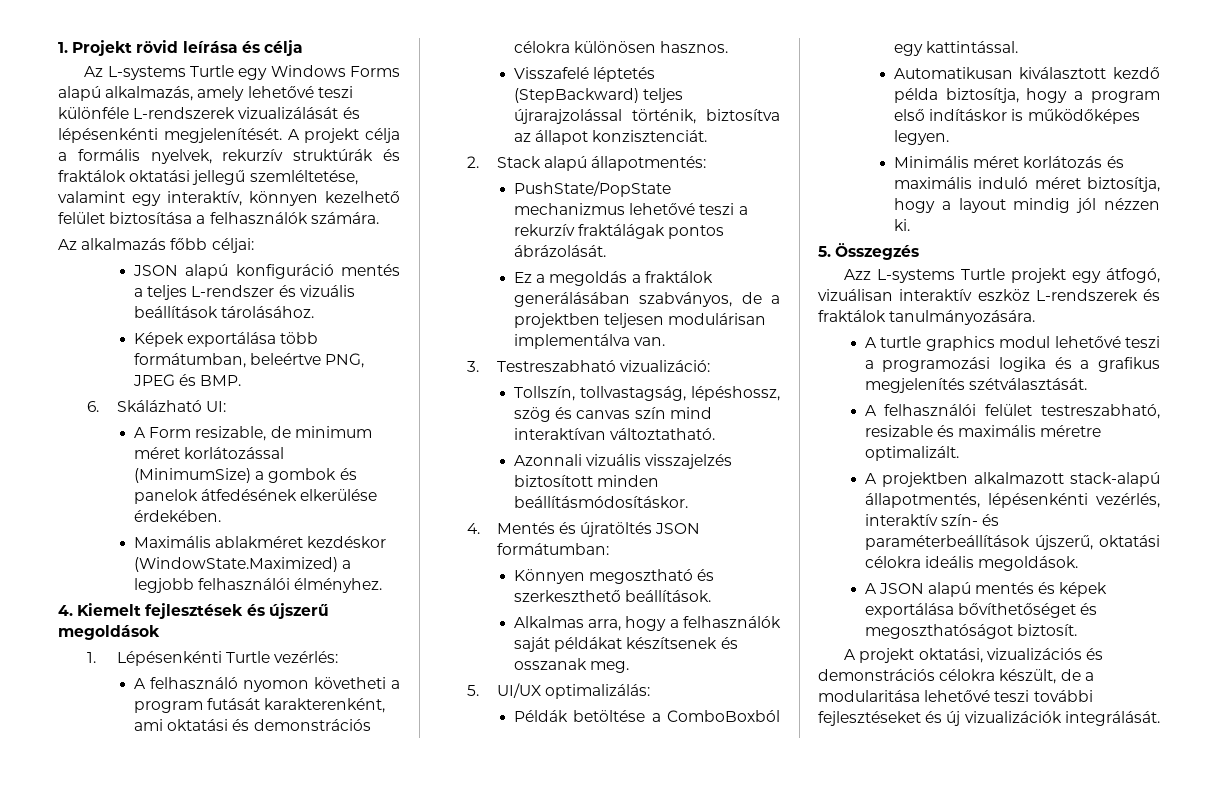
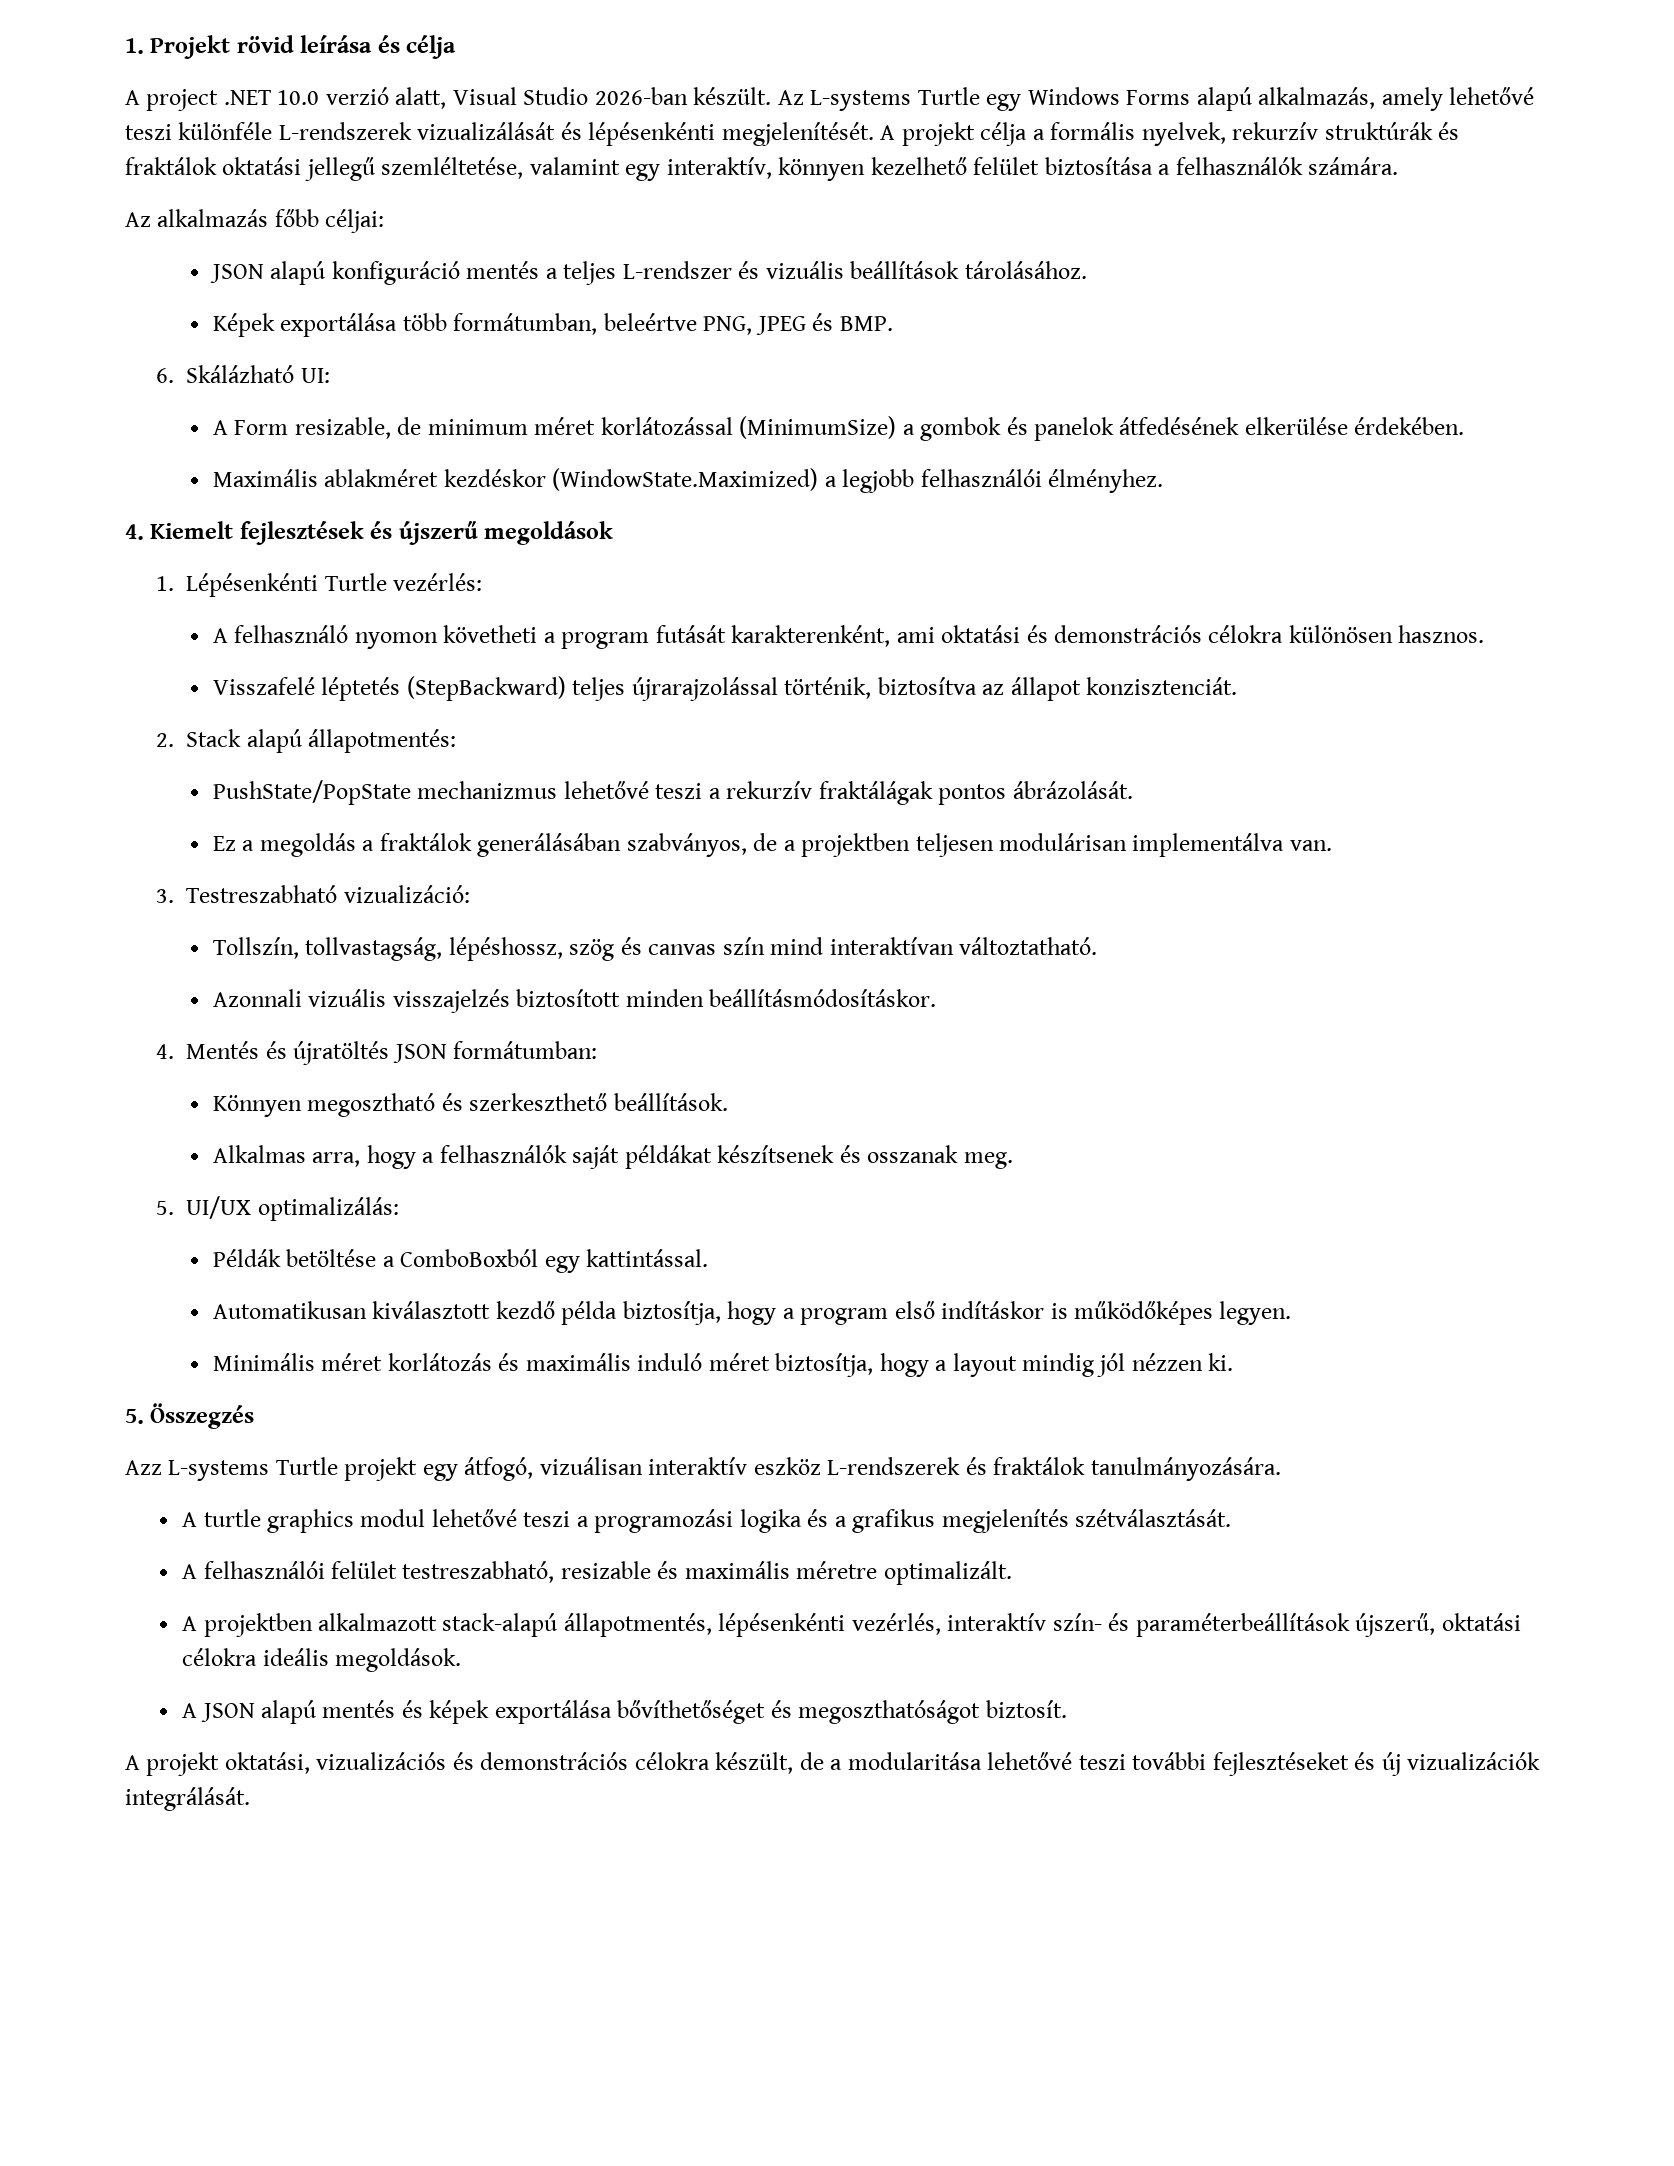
+ A project .NET 10.0 verzió alatt, Visual Studio 2026-ban készült.

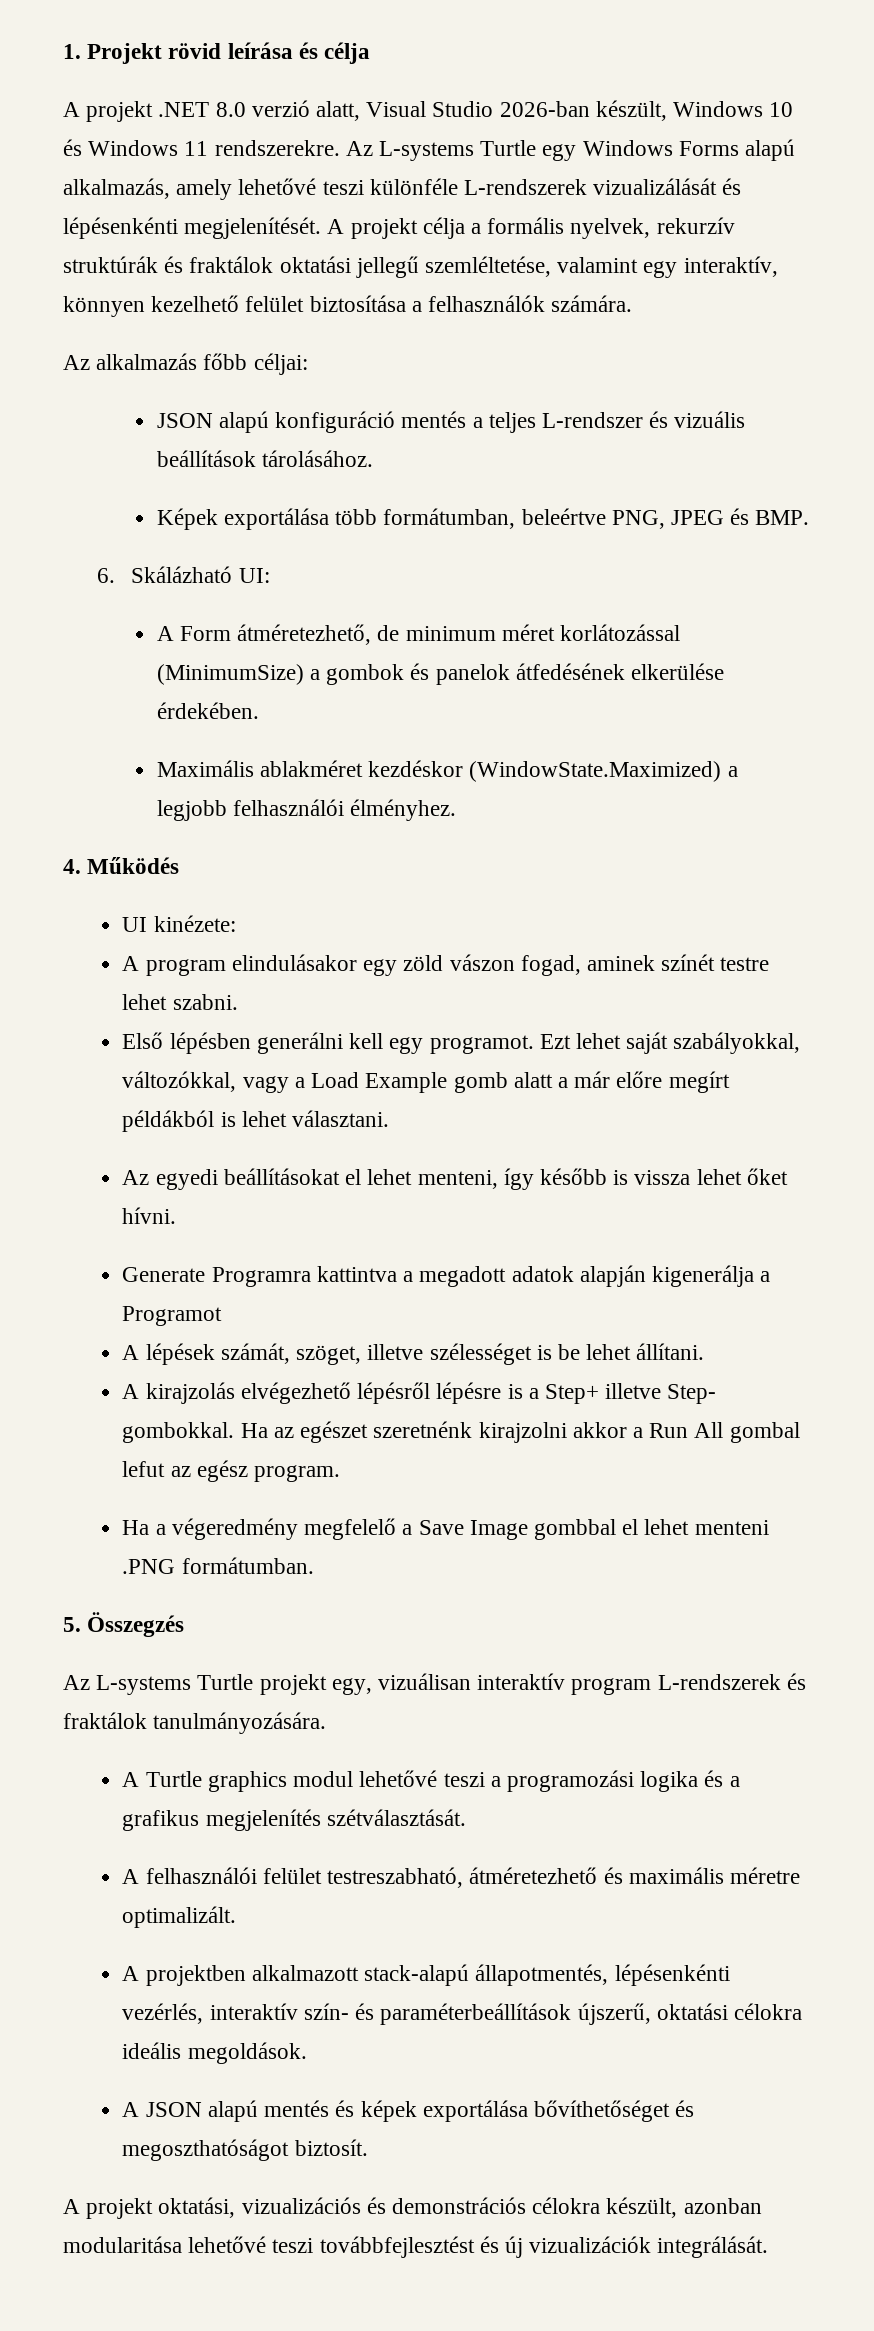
- A project .NET 10.0 verzió alatt, Visual Studio 2026-ban készült.
+ A projekt .NET 8.0 verzió alatt, Visual Studio 2026-ban készült, Windows 10 és Windows 11 rendszerekre.
- A Form resizable, de minimum méret korlátozással (MinimumSize) a gombok és panelok átfedésének elkerülése érdekében.
+ A Form átméretezhető, de minimum méret korlátozással (MinimumSize) a gombok és panelok átfedésének elkerülése érdekében.
- 4. Kiemelt fejlesztések és újszerű megoldások
- 1. Lépésenkénti Turtle vezérlés:
- A felhasználó nyomon követheti a program futását karakterenként, ami oktatási és demonstrációs célokra különösen hasznos.
- Visszafelé léptetés (StepBackward) teljes újrarajzolással történik, biztosítva az állapot konzisztenciát.
- 2. Stack alapú állapotmentés:
- PushState/PopState mechanizmus lehetővé teszi a rekurzív fraktálágak pontos ábrázolását.
- Ez a megoldás a fraktálok generálásában szabványos, de a projektben teljesen modulárisan implementálva van.
- 3. Testreszabható vizualizáció:
- Tollszín, tollvastagság, lépéshossz, szög és canvas szín mind interaktívan változtatható.
- Azonnali vizuális visszajelzés biztosított minden beállításmódosításkor.
- 4. Mentés és újratöltés JSON formátumban:
- Könnyen megosztható és szerkeszthető beállítások.
- Alkalmas arra, hogy a felhasználók saját példákat készítsenek és osszanak meg.
- 5. UI/UX optimalizálás:
- Példák betöltése a ComboBoxból egy kattintással.
- Automatikusan kiválasztott kezdő példa biztosítja, hogy a program első indításkor is működőképes legyen.
- Minimális méret korlátozás és maximális induló méret biztosítja, hogy a layout mindig jól nézzen ki.
+ 4. Működés
+ UI kinézete:
+ A program elindulásakor egy zöld vászon fogad, aminek színét testre lehet szabni.
+ Első lépésben generálni kell egy programot. Ezt lehet saját szabályokkal, változókkal, vagy a Load Example gomb alatt a már előre megírt példákból is lehet választani.
+ Az egyedi beállításokat el lehet menteni, így később is vissza lehet őket hívni.
+ Generate Programra kattintva a megadott adatok alapján kigenerálja a Programot
+ A lépések számát, szöget, illetve szélességet is be lehet állítani.
+ A kirajzolás elvégezhető lépésről lépésre is a Step+ illetve Step- gombokkal. Ha az egészet szeretnénk kirajzolni akkor a Run All gombal lefut az egész program.
+ Ha a végeredmény megfelelő a Save Image gombbal el lehet menteni .PNG formátumban.
- Azz L-systems Turtle projekt egy átfogó, vizuálisan interaktív eszköz L-rendszerek és fraktálok tanulmányozására.
+ Az L-systems Turtle projekt egy, vizuálisan interaktív program L-rendszerek és fraktálok tanulmányozására.
- A turtle graphics modul lehetővé teszi a programozási logika és a grafikus megjelenítés szétválasztását.
+ A Turtle graphics modul lehetővé teszi a programozási logika és a grafikus megjelenítés szétválasztását.
- A felhasználói felület testreszabható, resizable és maximális méretre optimalizált.
+ A felhasználói felület testreszabható, átméretezhető és maximális méretre optimalizált.
- A projekt oktatási, vizualizációs és demonstrációs célokra készült, de a modularitása lehetővé teszi további fejlesztéseket és új vizualizációk integrálását.
+ A projekt oktatási, vizualizációs és demonstrációs célokra készült, azonban modularitása lehetővé teszi továbbfejlesztést és új vizualizációk integrálását.

